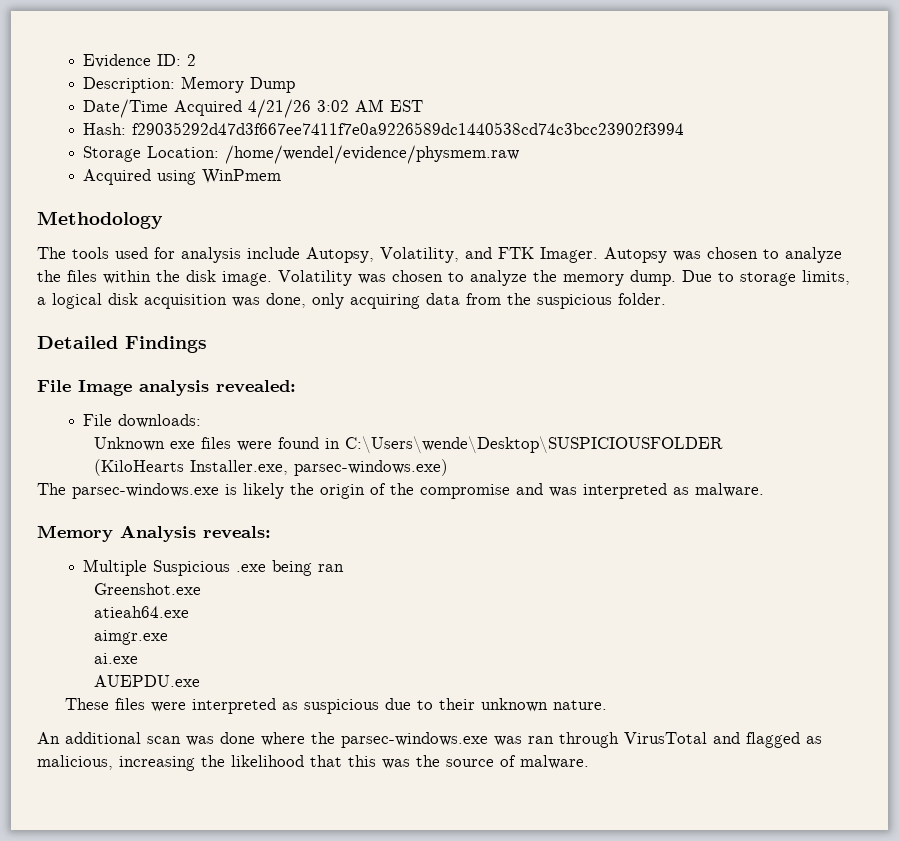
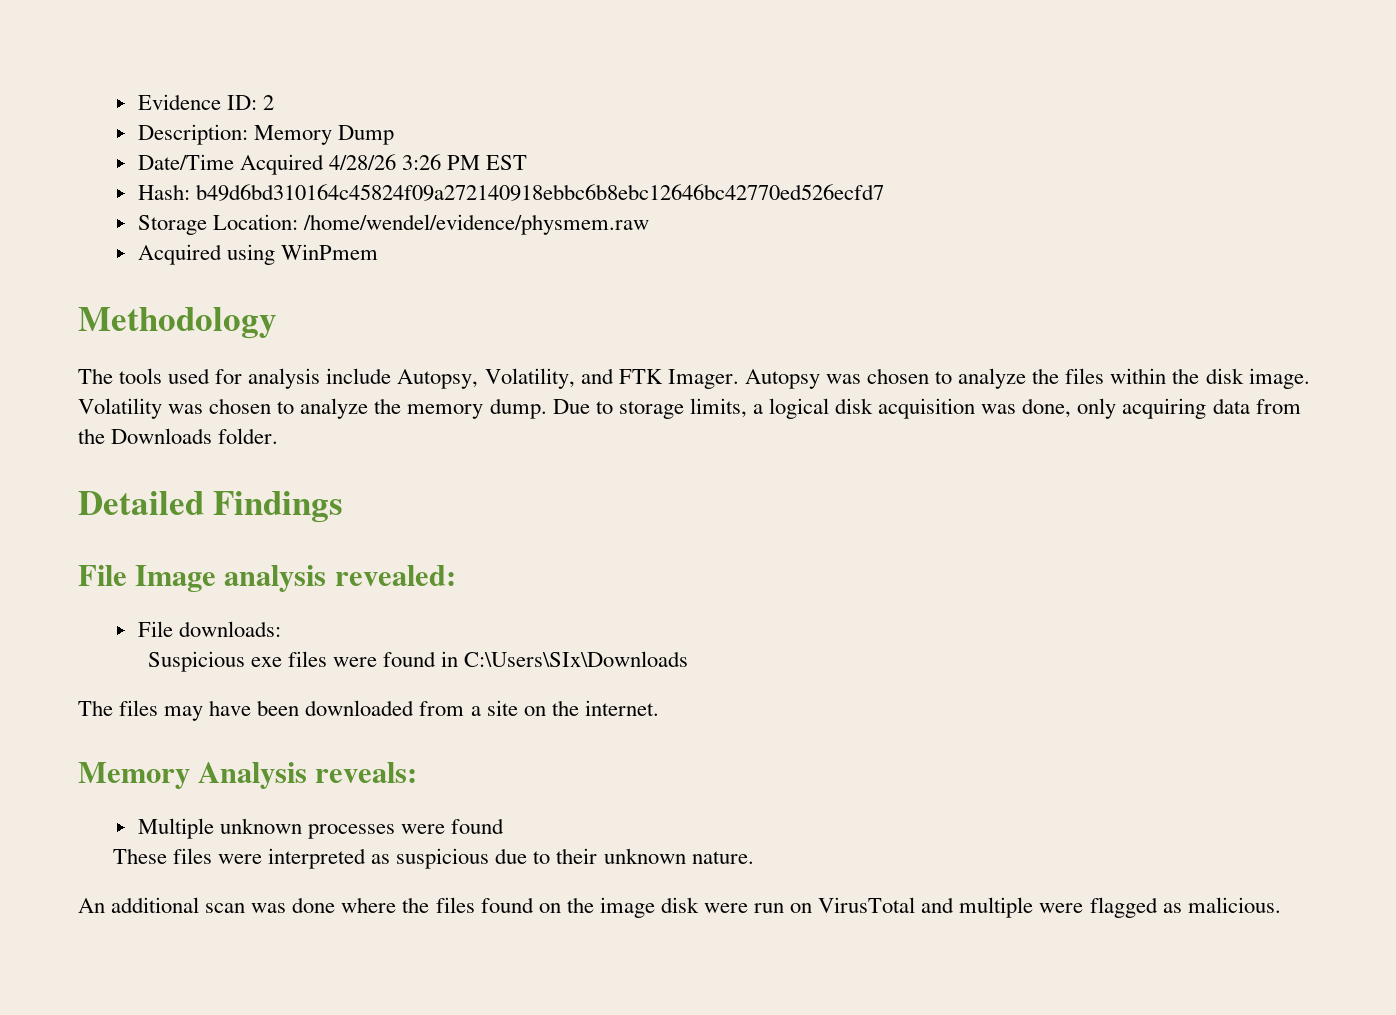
- Date/Time Acquired 4/21/26 3:02 AM EST
+ Date/Time Acquired 4/28/26 3:26 PM EST
- Hash: f29035292d47d3f667ee7411f7e0a9226589dc1440538cd74c3bcc23902f3994
+ Hash: b49d6bd310164c45824f09a272140918ebbc6b8ebc12646bc42770ed526ecfd7
- Due to storage limits, a logical disk acquisition was done, only acquiring data from the suspicious folder.
+ Due to storage limits, a logical disk acquisition was done, only acquiring data from the Downloads folder.
- Unknown exe files were found in C:\Users\wende\Desktop\SUSPICIOUSFOLDER
- (KiloHearts Installer.exe, parsec-windows.exe)
- The parsec-windows.exe is likely the origin of the compromise and was interpreted as malware.
+ Suspicious exe files were found in C:\Users\SIx\Downloads
+ The files may have been downloaded from a site on the internet.
  Memory Analysis reveals:
- Multiple Suspicious .exe being ran
- Greenshot.exe
- atieah64.exe
- aimgr.exe
- ai.exe
- AUEPDU.exe
+ Multiple unknown processes were found
- An additional scan was done where the parsec-windows.exe was ran through VirusTotal and flagged as malicious, increasing the likelihood that this was the source of malware.
+ An additional scan was done where the files found on the image disk were run on VirusTotal and multiple were flagged as malicious.

